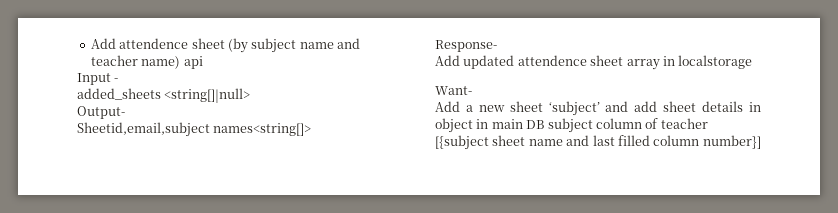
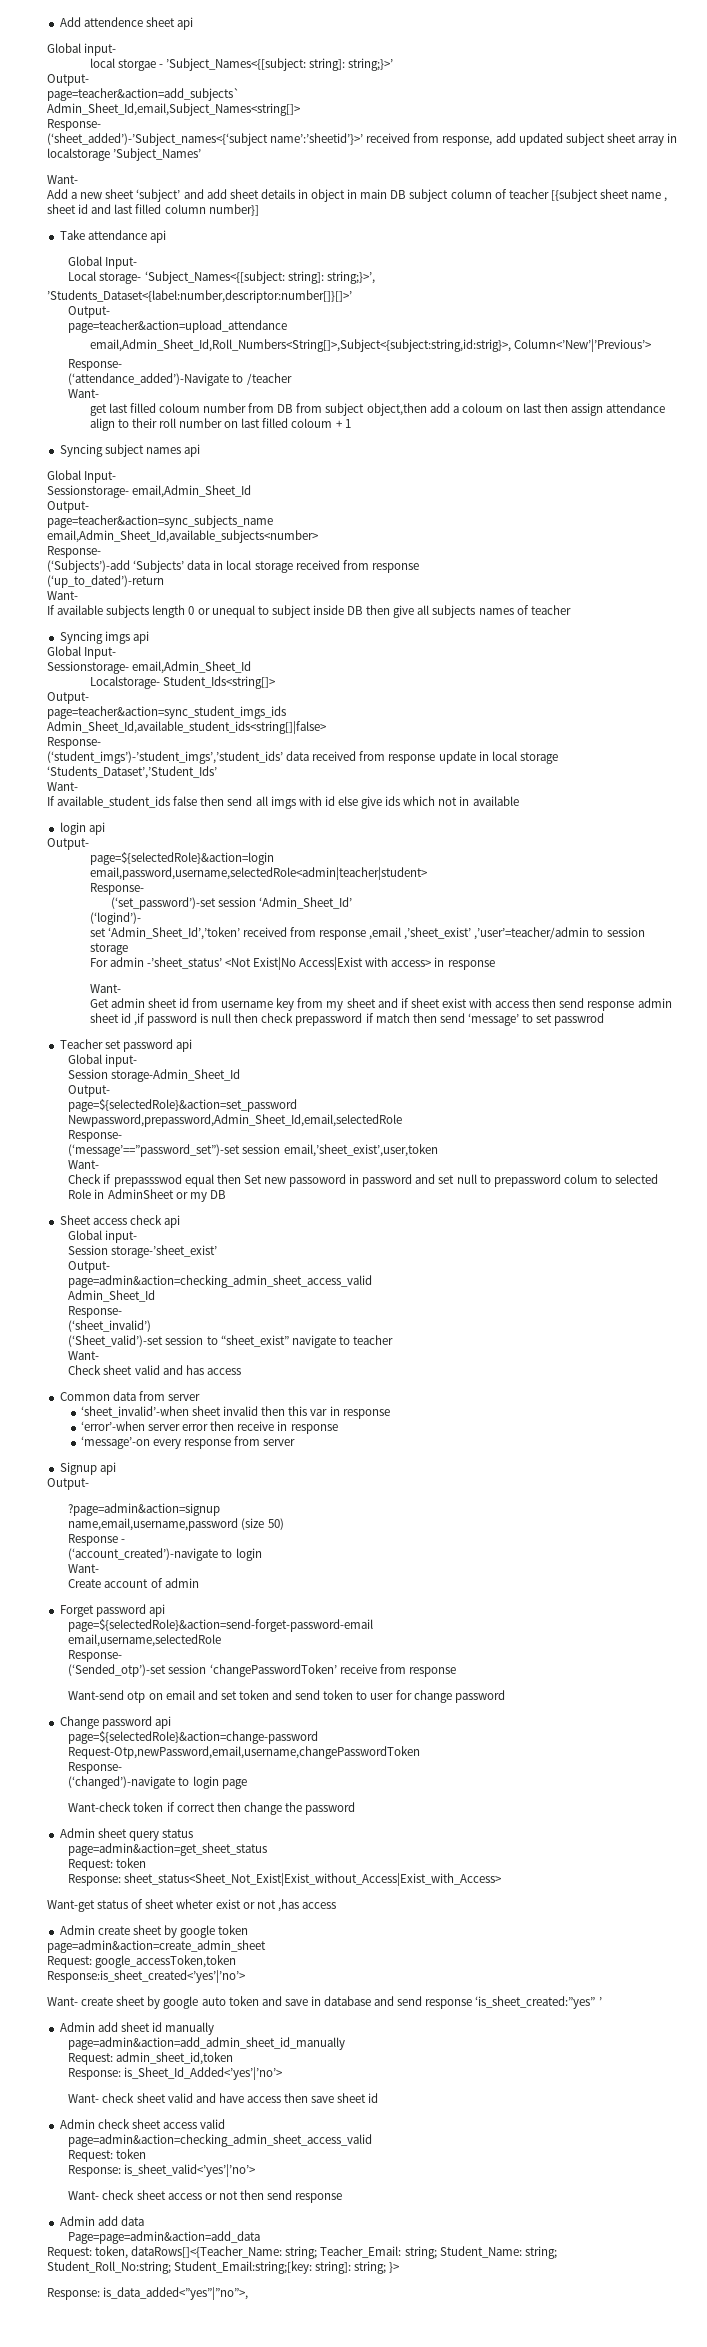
- Add attendence sheet (by subject name and teacher name) api
- Input -
- added_sheets <string[]|null>
+ Add attendence sheet api
+ Global input-
+ local storgae - ’Subject_Names<{[subject: string]: string;}>’
  Output-
- Sheetid,email,subject names<string[]>
+ page=teacher&action=add_subjects`
+ Admin_Sheet_Id,email,Subject_Names<string[]>
  Response-
- Add updated attendence sheet array in localstorage
+ (‘sheet_added’)-’Subject_names<{‘subject name’:’sheetid’}>’ received from response, add updated subject sheet array in localstorage ’Subject_Names’
- Add a new sheet ‘subject’ and add sheet details in object in main DB subject column of teacher [{subject sheet name and last filled column number}]
+ Add a new sheet ‘subject’ and add sheet details in object in main DB subject column of teacher [{subject sheet name , sheet id and last filled column number}]
+ Take attendance api
+ Global Input-
+ Local storage- ‘Subject_Names<{[subject: string]: string;}>’,
+ ’Students_Dataset<{label:number,descriptor:number[]}[]>’
+ Output-
+ page=teacher&action=upload_attendance
+ email,Admin_Sheet_Id,Roll_Numbers<String[]>,Subject<{subject:string,id:strig}>, Column<’New’|’Previous’>
+ Response-
+ (‘attendance_added’)-Navigate to /teacher
+ Want-
+ get last filled coloum number from DB from subject object,then add a coloum on last then assign attendance align to their roll number on last filled coloum + 1
+ Syncing subject names api
+ Global Input-
+ Sessionstorage- email,Admin_Sheet_Id
+ Output-
+ page=teacher&action=sync_subjects_name
+ email,Admin_Sheet_Id,available_subjects<number>
+ Response-
+ (‘Subjects’)-add ‘Subjects’ data in local storage received from response
+ (‘up_to_dated’)-return
+ Want-
+ If available subjects length 0 or unequal to subject inside DB then give all subjects names of teacher
+ Syncing imgs api
+ Global Input-
+ Sessionstorage- email,Admin_Sheet_Id
+ Localstorage- Student_Ids<string[]>
+ Output-
+ page=teacher&action=sync_student_imgs_ids
+ Admin_Sheet_Id,available_student_ids<string[]|false>
+ Response-
+ (‘student_imgs’)-’student_imgs’,’student_ids’ data received from response update in local storage ‘Students_Dataset’,’Student_Ids’
+ Want-
+ If available_student_ids false then send all imgs with id else give ids which not in available
+ login api
+ Output-
+ page=${selectedRole}&action=login
+ email,password,username,selectedRole<admin|teacher|student>
+ Response-
+ (‘set_password’)-set session ‘Admin_Sheet_Id’
+ (‘logind’)-
+ set ‘Admin_Sheet_Id’,’token’ received from response ,email ,’sheet_exist’ ,’user’=teacher/admin to session storage
+ For admin -’sheet_status’ <Not Exist|No Access|Exist with access> in response
+ Want-
+ Get admin sheet id from username key from my sheet and if sheet exist with access then send response admin sheet id ,if password is null then check prepassword if match then send ‘message’ to set passwrod
+ Teacher set password api
+ Global input-
+ Session storage-Admin_Sheet_Id
+ Output-
+ page=${selectedRole}&action=set_password
+ Newpassword,prepassword,Admin_Sheet_Id,email,selectedRole
+ Response-
+ (‘message’==”password_set”)-set session email,’sheet_exist’,user,token
+ Want-
+ Check if prepassswod equal then Set new passoword in password and set null to prepassword colum to selected Role in AdminSheet or my DB
+ Sheet access check api
+ Global input-
+ Session storage-’sheet_exist’
+ Output-
+ page=admin&action=checking_admin_sheet_access_valid
+ Admin_Sheet_Id
+ Response-
+ (‘sheet_invalid’)
+ (‘Sheet_valid’)-set session to “sheet_exist” navigate to teacher
+ Want-
+ Check sheet valid and has access
+ Common data from server
+ ‘sheet_invalid’-when sheet invalid then this var in response
+ ‘error’-when server error then receive in response
+ ‘message’-on every response from server
+ Signup api
+ Output-
+ ?page=admin&action=signup
+ name,email,username,password (size 50)
+ Response -
+ (‘account_created’)-navigate to login
+ Want-
+ Create account of admin
+ Forget password api
+ page=${selectedRole}&action=send-forget-password-email
+ email,username,selectedRole
+ Response-
+ (‘Sended_otp’)-set session ‘changePasswordToken’ receive from response
+ Want-send otp on email and set token and send token to user for change password
+ Change password api
+ page=${selectedRole}&action=change-password
+ Request-Otp,newPassword,email,username,changePasswordToken
+ Response-
+ (‘changed’)-navigate to login page
+ Want-check token if correct then change the password
+ Admin sheet query status
+ page=admin&action=get_sheet_status
+ Request: token
+ Response: sheet_status<Sheet_Not_Exist|Exist_without_Access|Exist_with_Access>
+ Want-get status of sheet wheter exist or not ,has access
+ Admin create sheet by google token
+ page=admin&action=create_admin_sheet
+ Request: google_accessToken,token
+ Response:is_sheet_created<’yes’|’no’>
+ Want- create sheet by google auto token and save in database and send response ‘is_sheet_created:”yes” ’
+ Admin add sheet id manually
+ page=admin&action=add_admin_sheet_id_manually
+ Request: admin_sheet_id,token
+ Response: is_Sheet_Id_Added<’yes’|’no’>
+ Want- check sheet valid and have access then save sheet id
+ Admin check sheet access valid
+ page=admin&action=checking_admin_sheet_access_valid
+ Request: token
+ Response: is_sheet_valid<’yes’|’no’>
+ Want- check sheet access or not then send response
+ Admin add data
+ Page=page=admin&action=add_data
+ Request: token, dataRows[]<{Teacher_Name: string; Teacher_Email: string; Student_Name: string; Student_Roll_No:string; Student_Email:string;[key: string]: string; }>
+ Response: is_data_added<”yes”|”no”>,

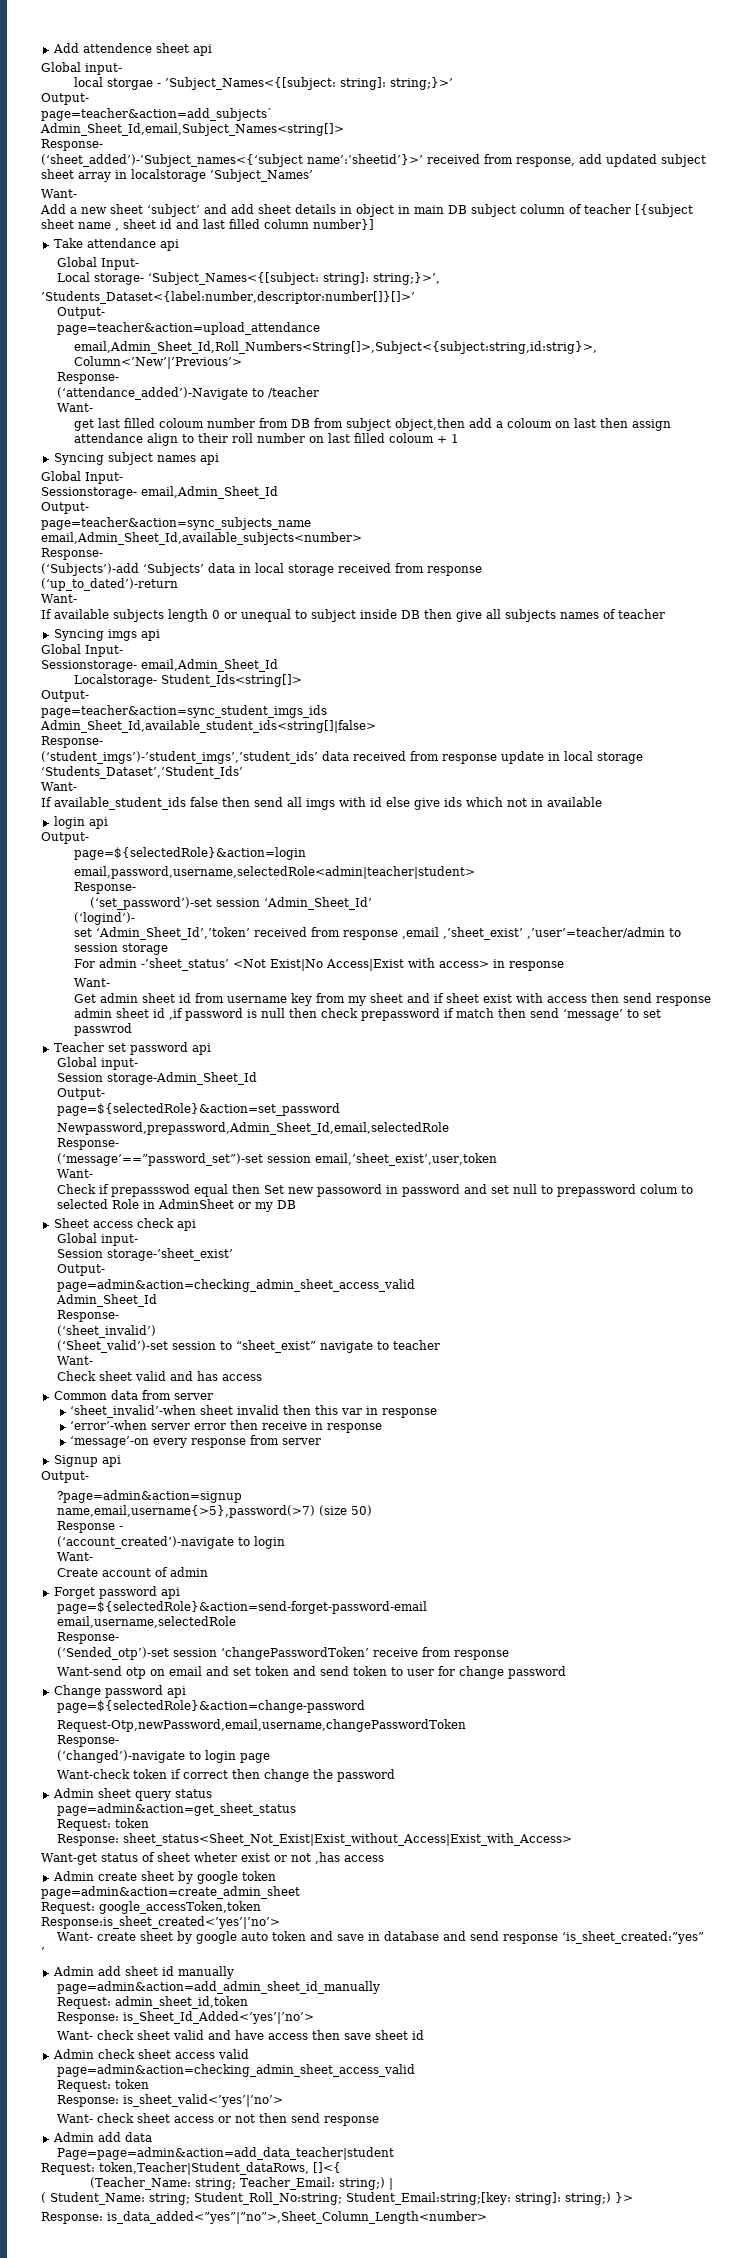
- name,email,username,password (size 50)
+ name,email,username{>5},password(>7) (size 50)
- Page=page=admin&action=add_data
- Request: token, dataRows[]<{Teacher_Name: string; Teacher_Email: string; Student_Name: string; Student_Roll_No:string; Student_Email:string;[key: string]: string; }>
+ Page=page=admin&action=add_data_teacher|student
+ Request: token,Teacher|Student_dataRows, []<{
+ (Teacher_Name: string; Teacher_Email: string;) |
+ ( Student_Name: string; Student_Roll_No:string; Student_Email:string;[key: string]: string;) }>
- Response: is_data_added<”yes”|”no”>,
+ Response: is_data_added<”yes”|”no”>,Sheet_Column_Length<number>

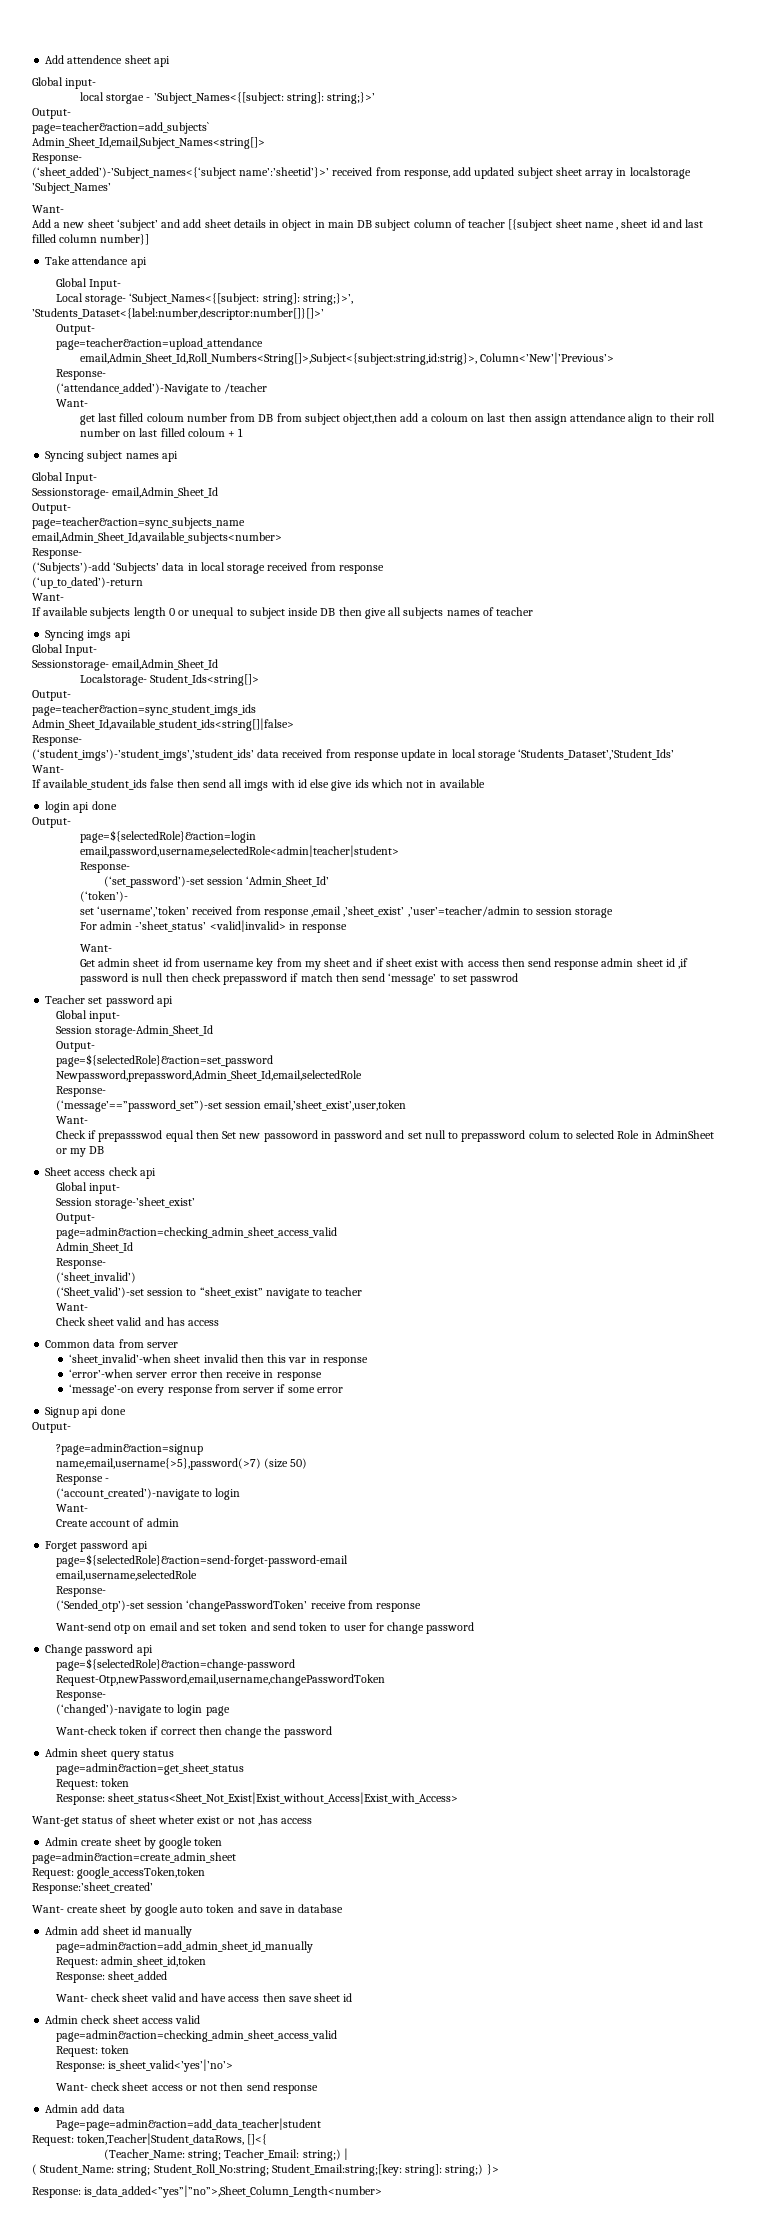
- login api
+ login api done
- (‘logind’)-
- set ‘Admin_Sheet_Id’,’token’ received from response ,email ,’sheet_exist’ ,’user’=teacher/admin to session storage
+ (‘token’)-
+ set ‘username’,’token’ received from response ,email ,’sheet_exist’ ,’user’=teacher/admin to session storage
- For admin -’sheet_status’ <Not Exist|No Access|Exist with access> in response
+ For admin -’sheet_status’ <valid|invalid> in response
- ‘message’-on every response from server
+ ‘message’-on every response from server if some error
- Signup api
+ Signup api done
- Response:is_sheet_created<’yes’|’no’>
+ Response:’sheet_created’
- Want- create sheet by google auto token and save in database and send response ‘is_sheet_created:”yes” ’
+ Want- create sheet by google auto token and save in database
- Response: is_Sheet_Id_Added<’yes’|’no’>
+ Response: sheet_added

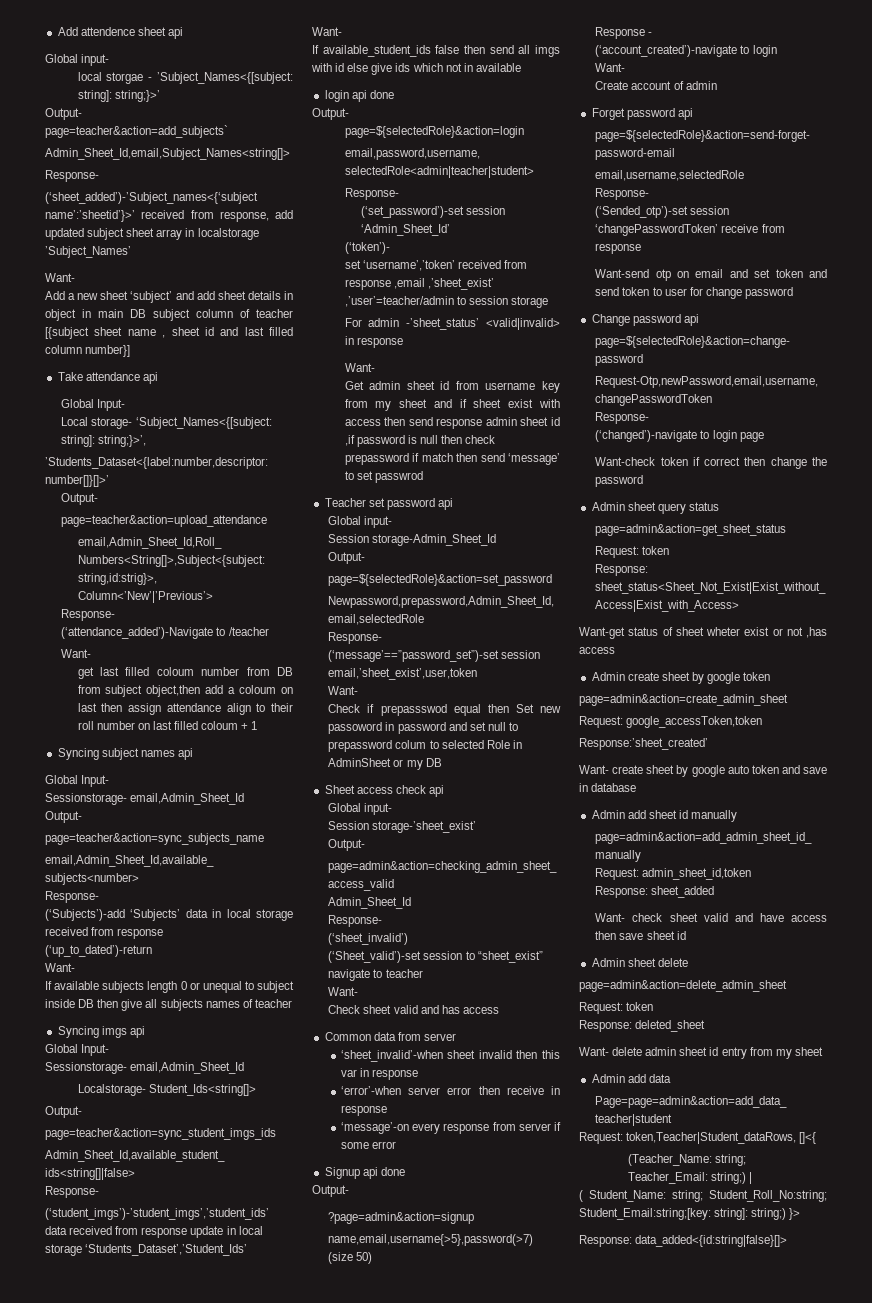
- Admin check sheet access valid
- page=admin&action=checking_admin_sheet_access_valid
+ Admin sheet delete
+ page=admin&action=delete_admin_sheet
  Request: token
- Response: is_sheet_valid<’yes’|’no’>
- Want- check sheet access or not then send response
+ Response: deleted_sheet
+ Want- delete admin sheet id entry from my sheet
- Response: is_data_added<”yes”|”no”>,Sheet_Column_Length<number>
+ Response: data_added<{id:string|false}[]>

